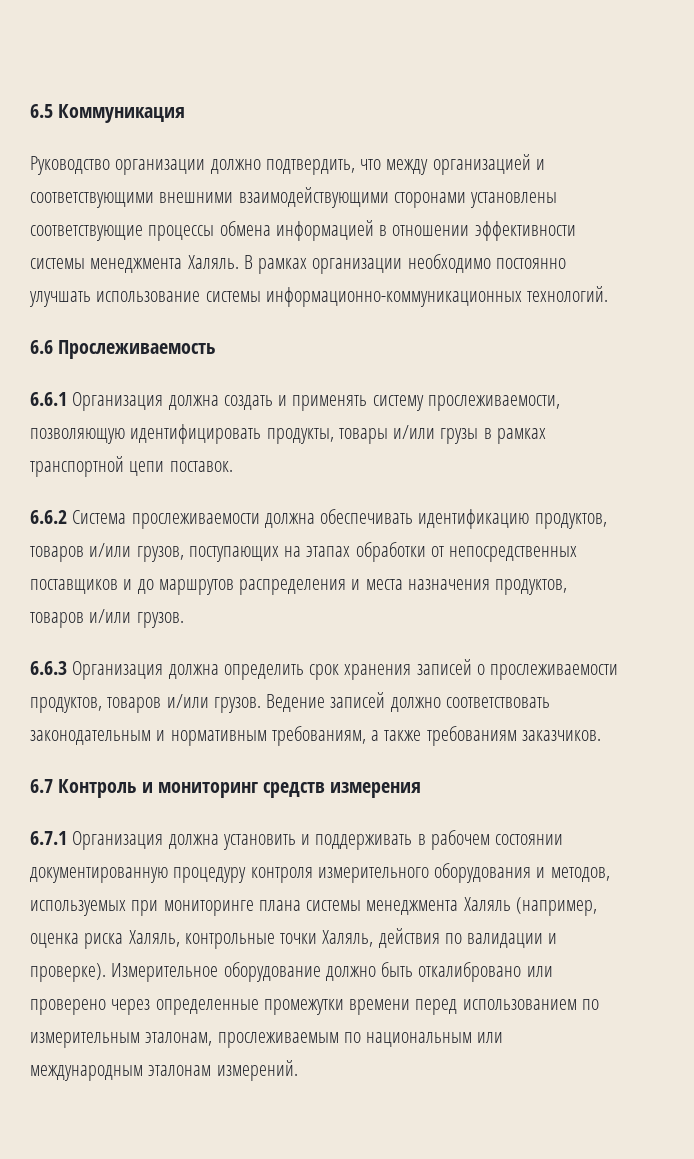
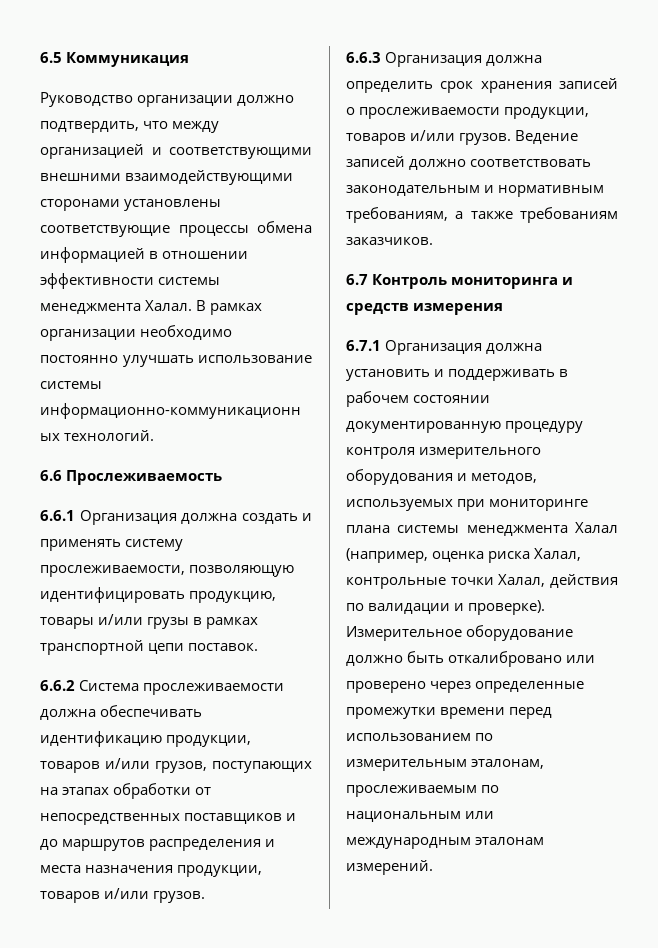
- Руководство организации должно подтвердить, что между организацией и соответствующими внешними взаимодействующими сторонами установлены соответствующие процессы обмена информацией в отношении эффективности системы менеджмента Халяль.
+ Руководство организации должно подтвердить, что между организацией и соответствующими внешними взаимодействующими сторонами установлены соответствующие процессы обмена информацией в отношении эффективности системы менеджмента Халал.
- 6.6.1 Организация должна создать и применять систему прослеживаемости, позволяющую идентифицировать продукты, товары и/или грузы в рамках транспортной цепи поставок.
+ 6.6.1 Организация должна создать и применять систему прослеживаемости, позволяющую идентифицировать продукцию, товары и/или грузы в рамках транспортной цепи поставок.
- 6.6.2 Система прослеживаемости должна обеспечивать идентификацию продуктов, товаров и/или грузов, поступающих на этапах обработки от непосредственных поставщиков и до маршрутов распределения и места назначения продуктов, товаров и/или грузов.
+ 6.6.2 Система прослеживаемости должна обеспечивать идентификацию продукции, товаров и/или грузов, поступающих на этапах обработки от непосредственных поставщиков и до маршрутов распределения и места назначения продукции, товаров и/или грузов.
- 6.6.3 Организация должна определить срок хранения записей о прослеживаемости продуктов, товаров и/или грузов.
+ 6.6.3 Организация должна определить срок хранения записей о прослеживаемости продукции, товаров и/или грузов.
- 6.7 Контроль и мониторинг средств измерения
+ 6.7 Контроль мониторинга и средств измерения
- 6.7.1 Организация должна установить и поддерживать в рабочем состоянии документированную процедуру контроля измерительного оборудования и методов, используемых при мониторинге плана системы менеджмента Халяль (например, оценка риска Халяль, контрольные точки Халяль, действия по валидации и проверке).
+ 6.7.1 Организация должна установить и поддерживать в рабочем состоянии документированную процедуру контроля измерительного оборудования и методов, используемых при мониторинге плана системы менеджмента Халал (например, оценка риска Халал, контрольные точки Халал, действия по валидации и проверке).

